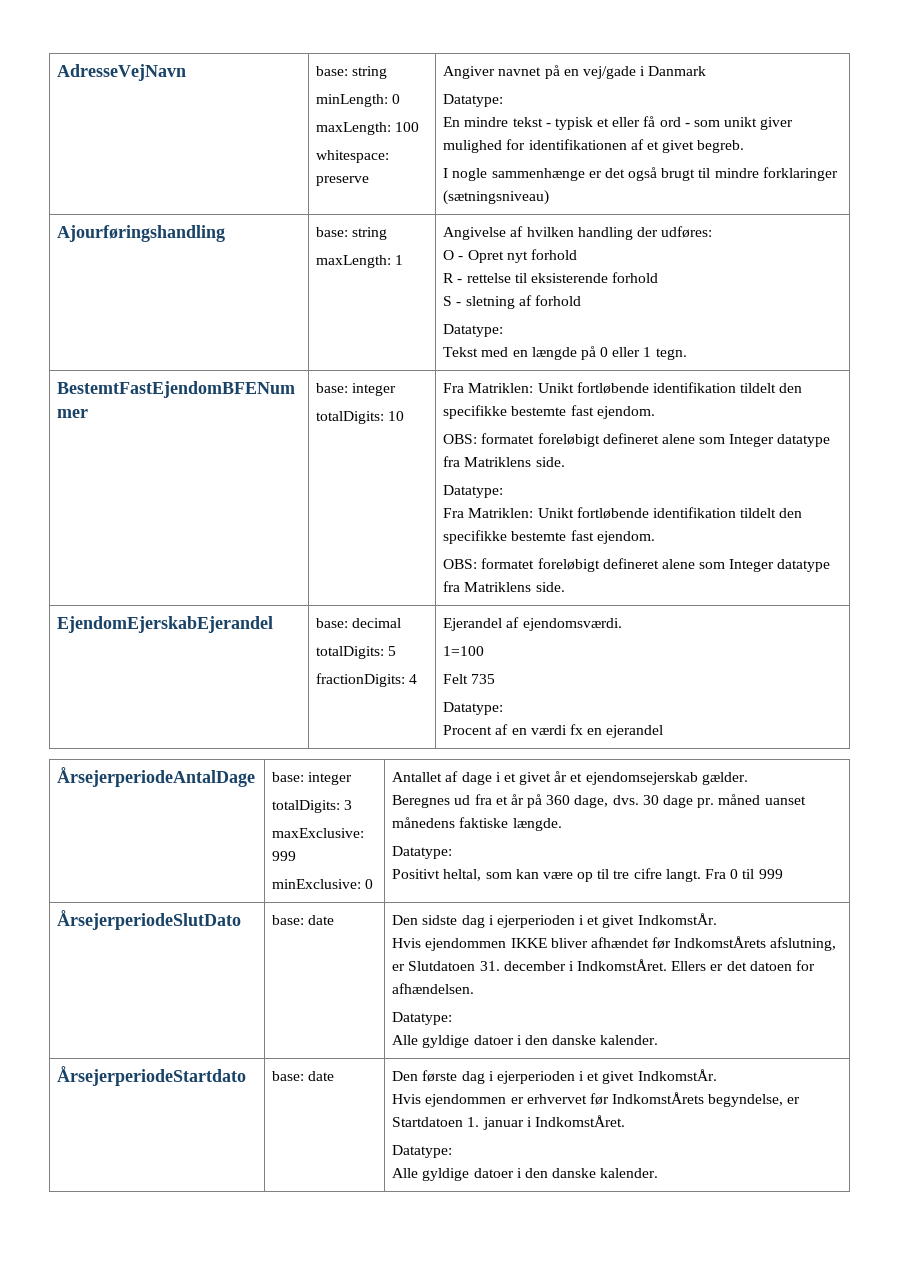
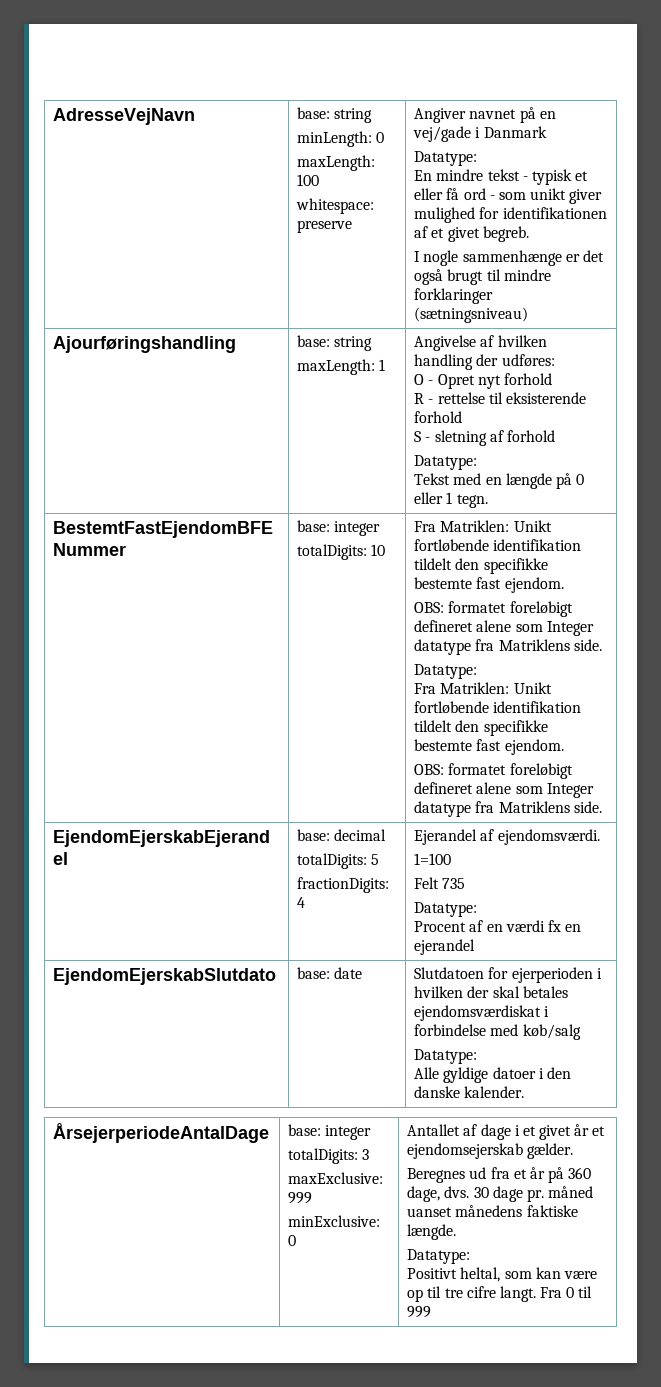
+ EjendomEjerskabSlutdato | base: date | Slutdatoen for ejerperioden i hvilken der skal betales ejendomsværdiskat i forbindelse med køb/salg
+ Datatype:
+ Alle gyldige datoer i den danske kalender.
- ÅrsejerperiodeSlutDato | base: date | Den sidste dag i ejerperioden i et givet IndkomstÅr.
- Hvis ejendommen IKKE bliver afhændet før IndkomstÅrets afslutning, er Slutdatoen 31. december i IndkomstÅret. Ellers er det datoen for afhændelsen.
- Datatype:
- Alle gyldige datoer i den danske kalender.
- ÅrsejerperiodeStartdato | base: date | Den første dag i ejerperioden i et givet IndkomstÅr.
- Hvis ejendommen er erhvervet før IndkomstÅrets begyndelse, er Startdatoen 1. januar i IndkomstÅret.
- Datatype:
- Alle gyldige datoer i den danske kalender.

